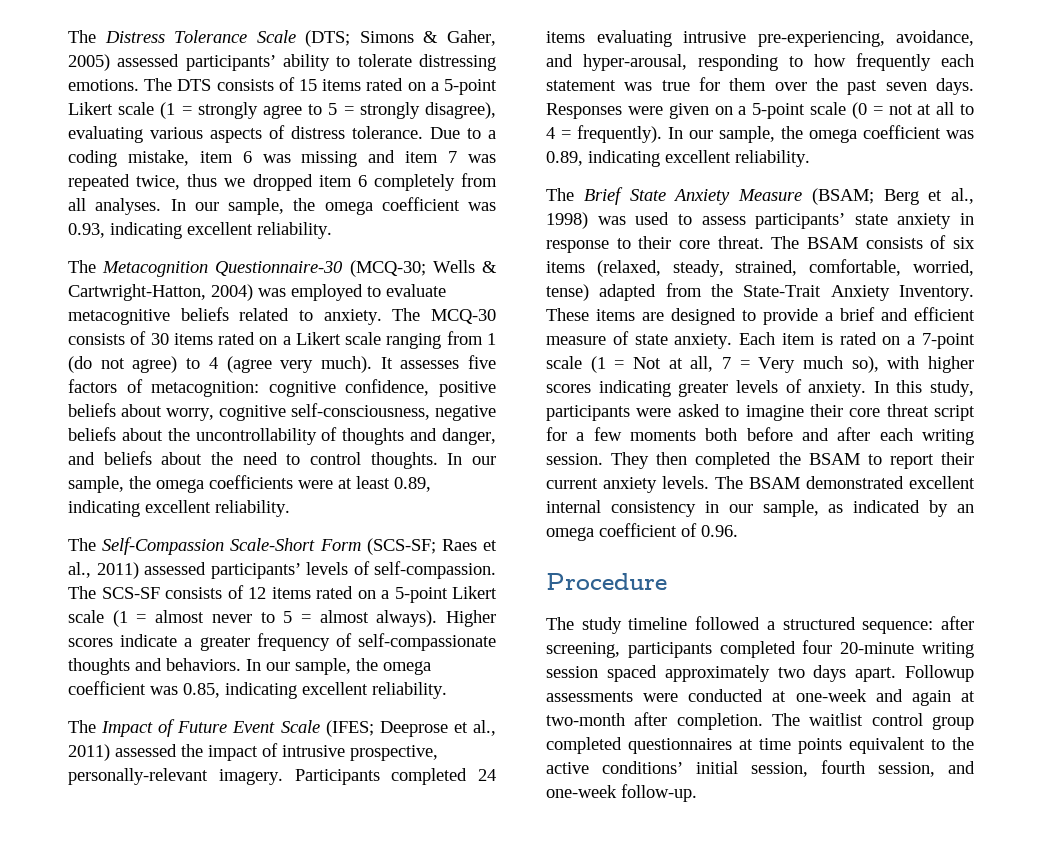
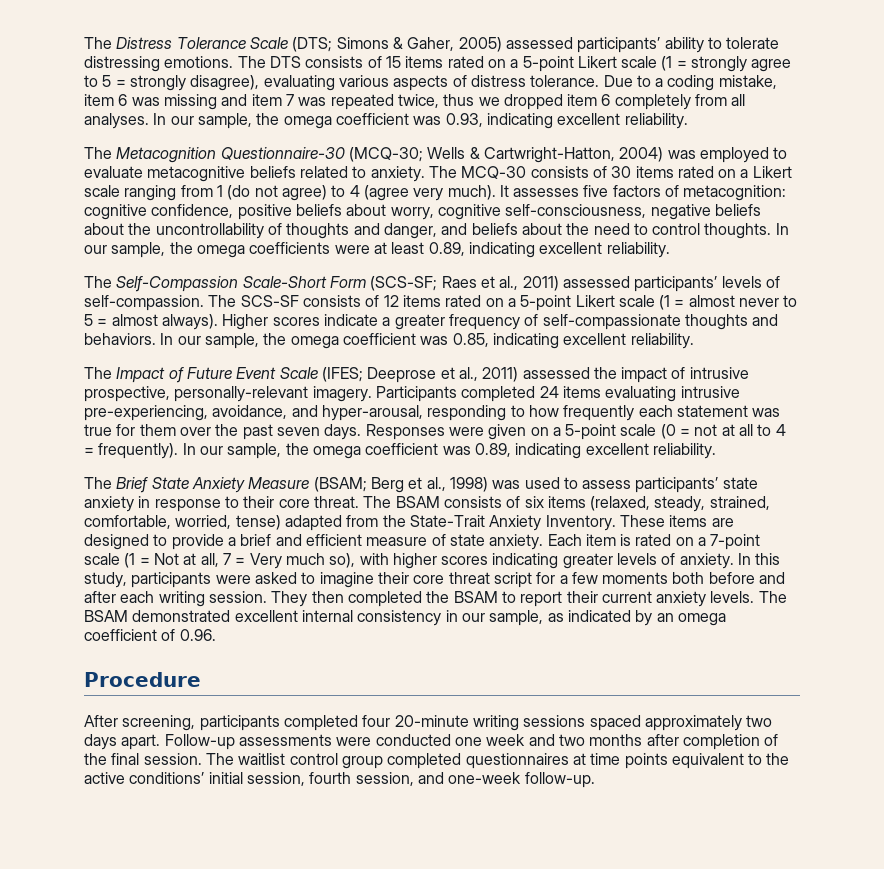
- The study timeline followed a structured sequence: after screening, participants completed four 20-minute writing session spaced approximately two days apart.
+ After screening, participants completed four 20-minute writing sessions spaced approximately two days apart.
- Followup assessments were conducted at one-week and again at two-month after completion.
+ Follow-up assessments were conducted one week and two months after completion of the final session.

